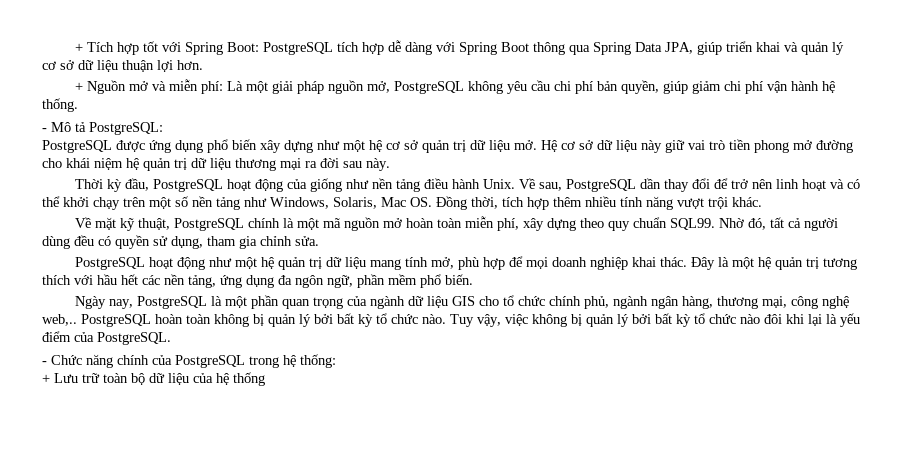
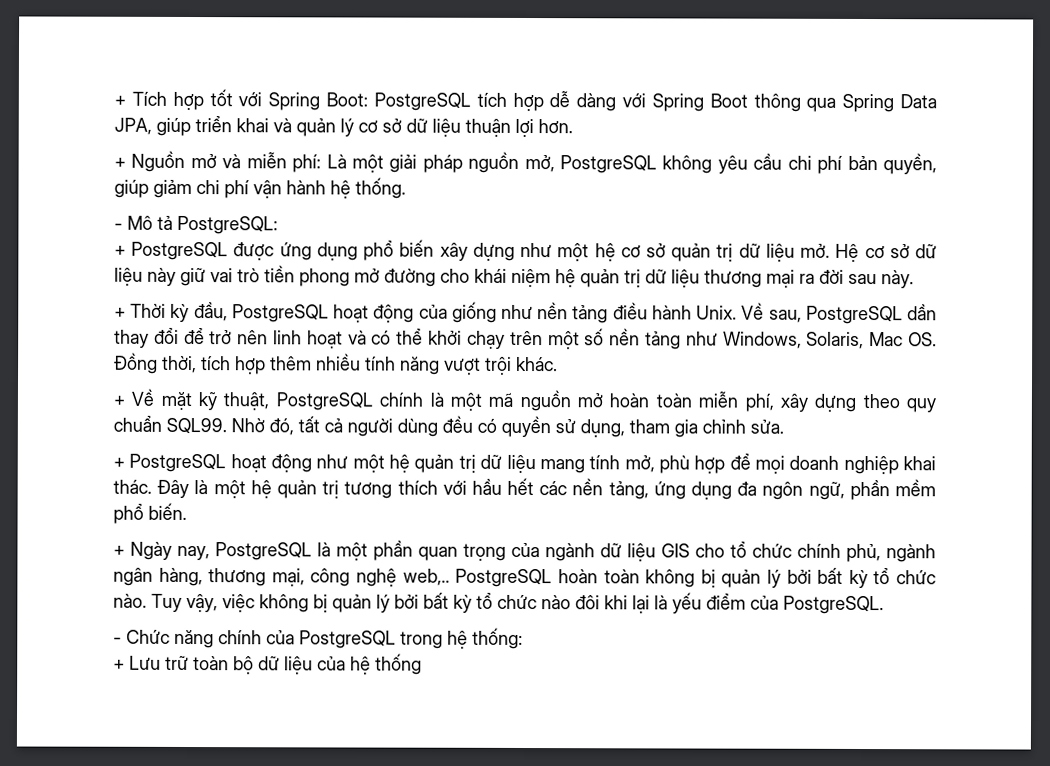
- PostgreSQL được ứng dụng phổ biến xây dựng như một hệ cơ sở quản trị dữ liệu mở.
+ + PostgreSQL được ứng dụng phổ biến xây dựng như một hệ cơ sở quản trị dữ liệu mở.
- Thời kỳ đầu, PostgreSQL hoạt động của giống như nền tảng điều hành Unix.
+ + Thời kỳ đầu, PostgreSQL hoạt động của giống như nền tảng điều hành Unix.
- Về mặt kỹ thuật, PostgreSQL chính là một mã nguồn mở hoàn toàn miễn phí, xây dựng theo quy chuẩn SQL99.
+ + Về mặt kỹ thuật, PostgreSQL chính là một mã nguồn mở hoàn toàn miễn phí, xây dựng theo quy chuẩn SQL99.
- PostgreSQL hoạt động như một hệ quản trị dữ liệu mang tính mở, phù hợp để mọi doanh nghiệp khai thác.
+ + PostgreSQL hoạt động như một hệ quản trị dữ liệu mang tính mở, phù hợp để mọi doanh nghiệp khai thác.
- Ngày nay, PostgreSQL là một phần quan trọng của ngành dữ liệu GIS cho tổ chức chính phủ, ngành ngân hàng, thương mại, công nghệ web,..
+ + Ngày nay, PostgreSQL là một phần quan trọng của ngành dữ liệu GIS cho tổ chức chính phủ, ngành ngân hàng, thương mại, công nghệ web,..

